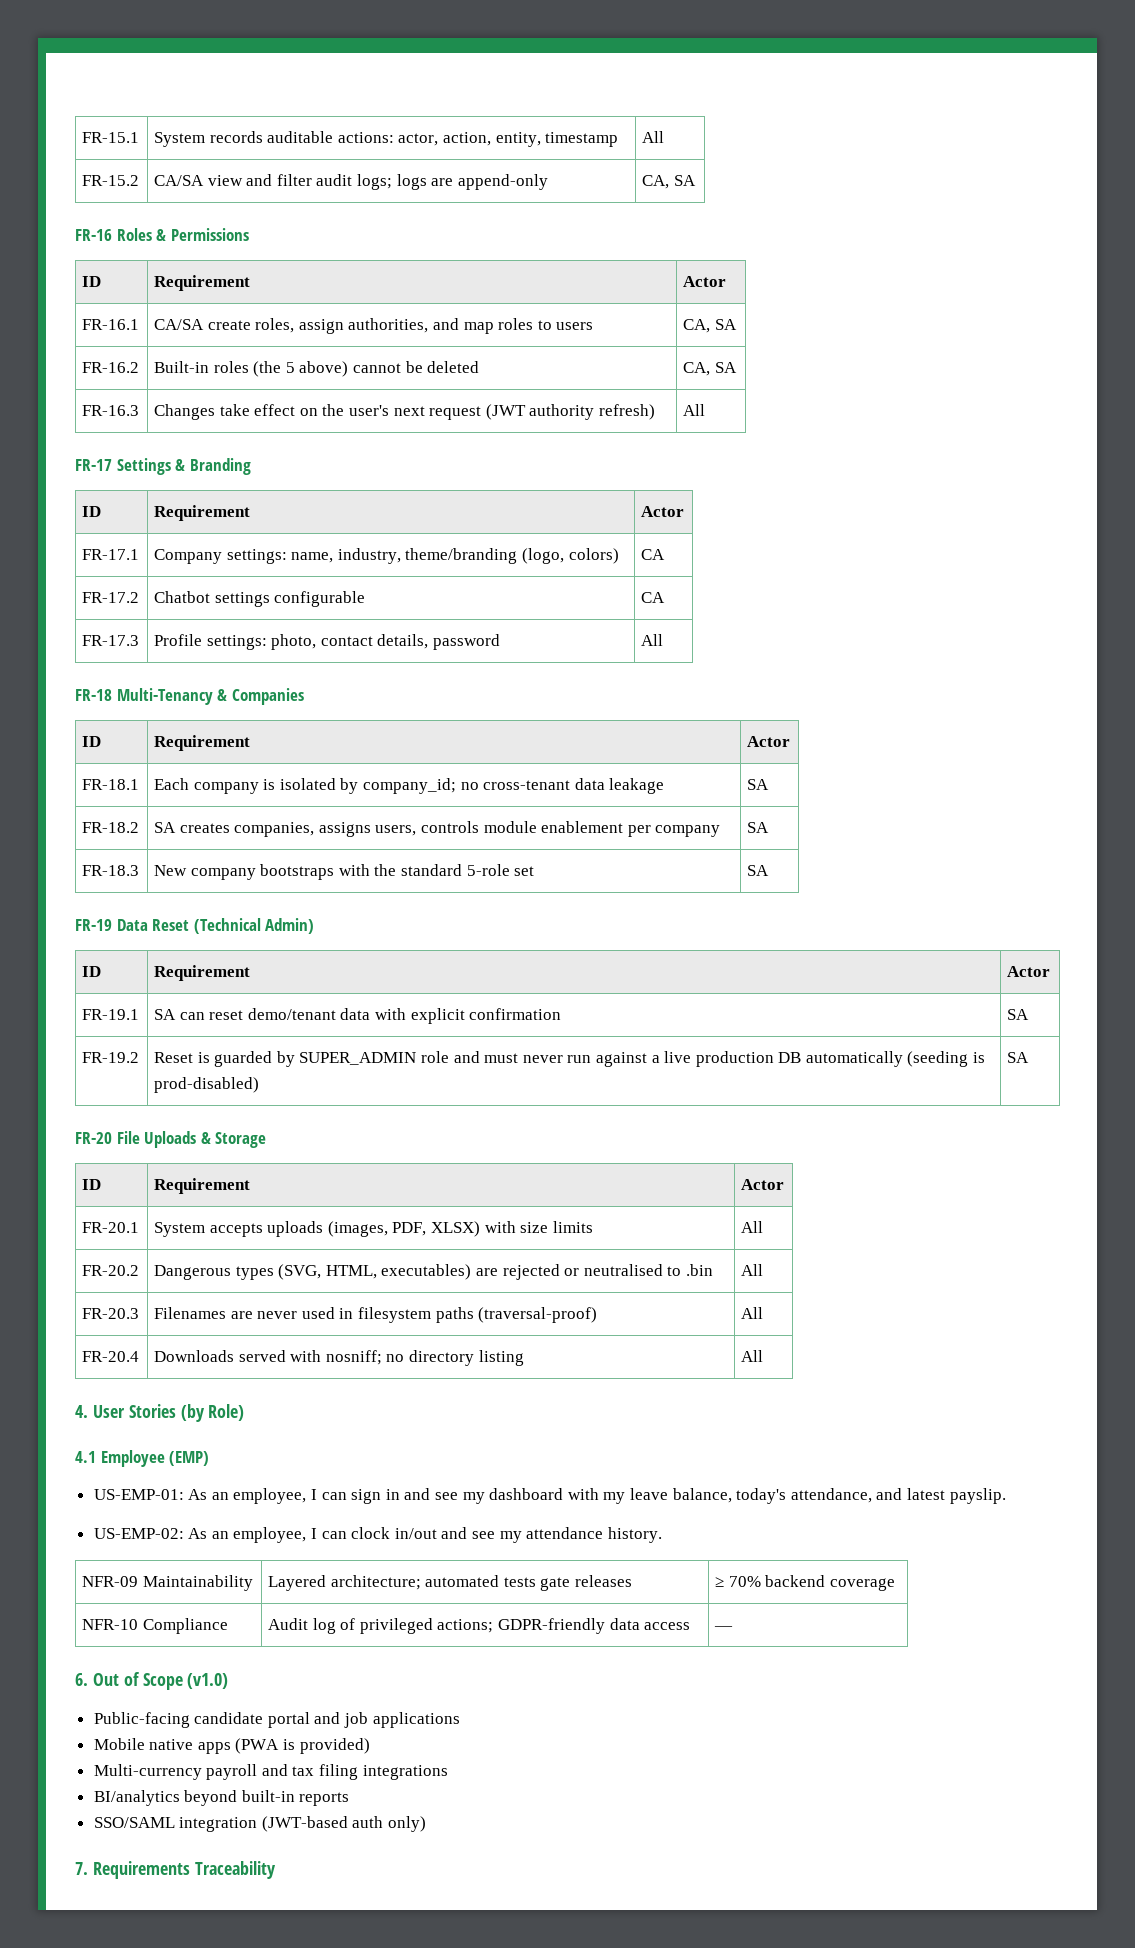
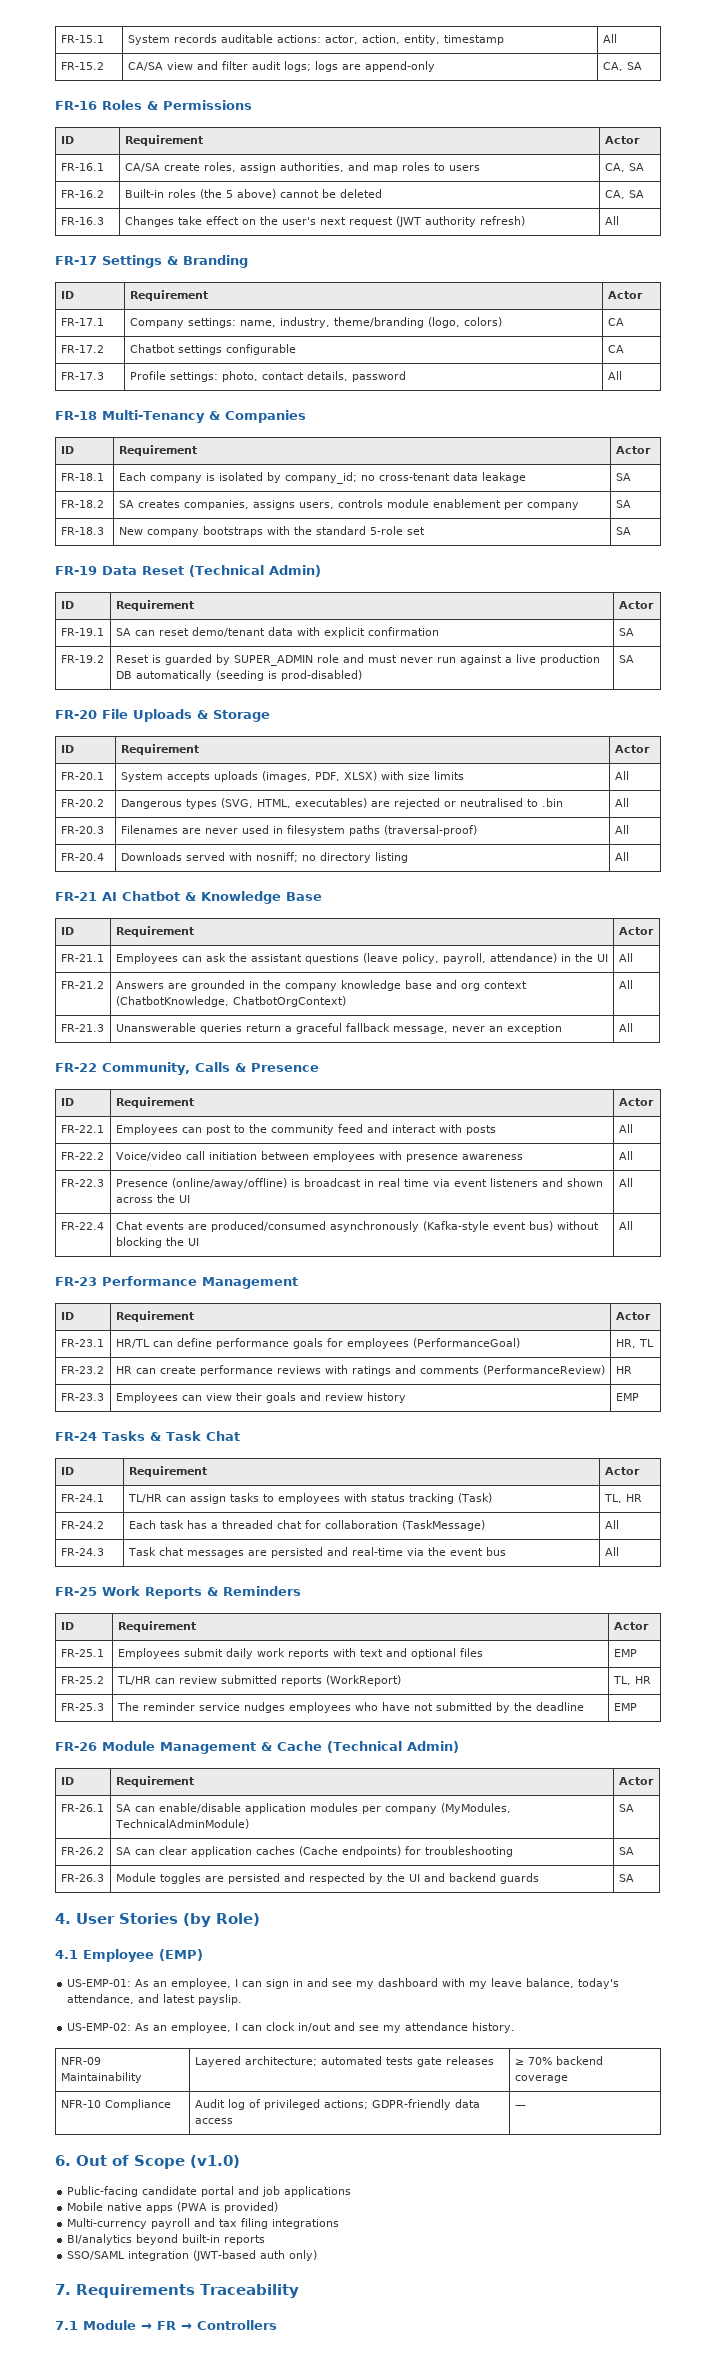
+ FR-21 AI Chatbot & Knowledge Base
+ ID | Requirement | Actor
+ FR-21.1 | Employees can ask the assistant questions (leave policy, payroll, attendance) in the UI | All
+ FR-21.2 | Answers are grounded in the company knowledge base and org context (ChatbotKnowledge, ChatbotOrgContext) | All
+ FR-21.3 | Unanswerable queries return a graceful fallback message, never an exception | All
+ FR-22 Community, Calls & Presence
+ ID | Requirement | Actor
+ FR-22.1 | Employees can post to the community feed and interact with posts | All
+ FR-22.2 | Voice/video call initiation between employees with presence awareness | All
+ FR-22.3 | Presence (online/away/offline) is broadcast in real time via event listeners and shown across the UI | All
+ FR-22.4 | Chat events are produced/consumed asynchronously (Kafka-style event bus) without blocking the UI | All
+ FR-23 Performance Management
+ ID | Requirement | Actor
+ FR-23.1 | HR/TL can define performance goals for employees (PerformanceGoal) | HR, TL
+ FR-23.2 | HR can create performance reviews with ratings and comments (PerformanceReview) | HR
+ FR-23.3 | Employees can view their goals and review history | EMP
+ FR-24 Tasks & Task Chat
+ ID | Requirement | Actor
+ FR-24.1 | TL/HR can assign tasks to employees with status tracking (Task) | TL, HR
+ FR-24.2 | Each task has a threaded chat for collaboration (TaskMessage) | All
+ FR-24.3 | Task chat messages are persisted and real-time via the event bus | All
+ FR-25 Work Reports & Reminders
+ ID | Requirement | Actor
+ FR-25.1 | Employees submit daily work reports with text and optional files | EMP
+ FR-25.2 | TL/HR can review submitted reports (WorkReport) | TL, HR
+ FR-25.3 | The reminder service nudges employees who have not submitted by the deadline | EMP
+ FR-26 Module Management & Cache (Technical Admin)
+ ID | Requirement | Actor
+ FR-26.1 | SA can enable/disable application modules per company (MyModules, TechnicalAdminModule) | SA
+ FR-26.2 | SA can clear application caches (Cache endpoints) for troubleshooting | SA
+ FR-26.3 | Module toggles are persisted and respected by the UI and backend guards | SA
+ 7.1 Module → FR → Controllers

